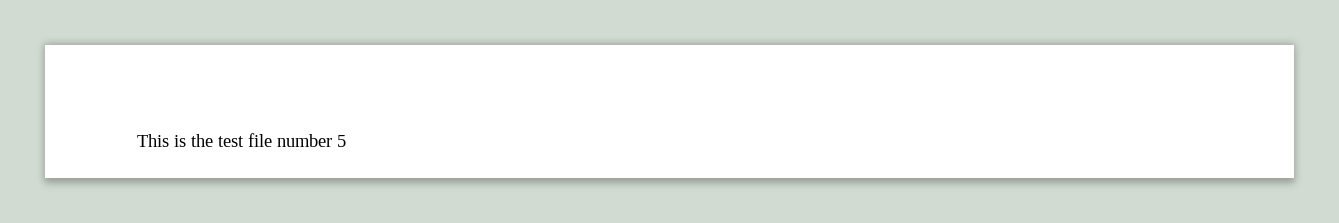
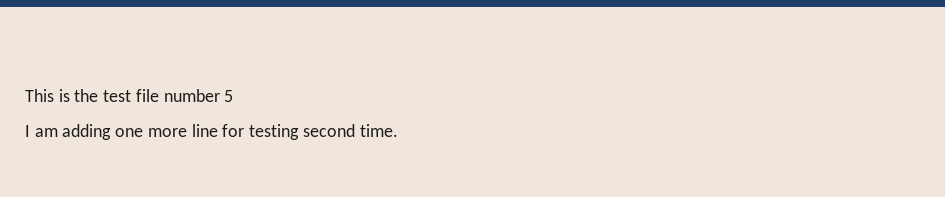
+ I am adding one more line for testing second time.

